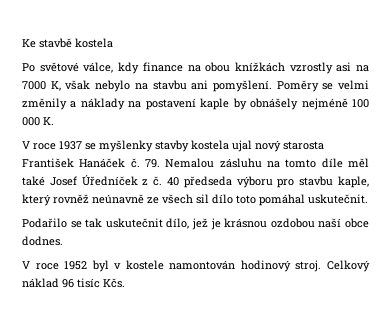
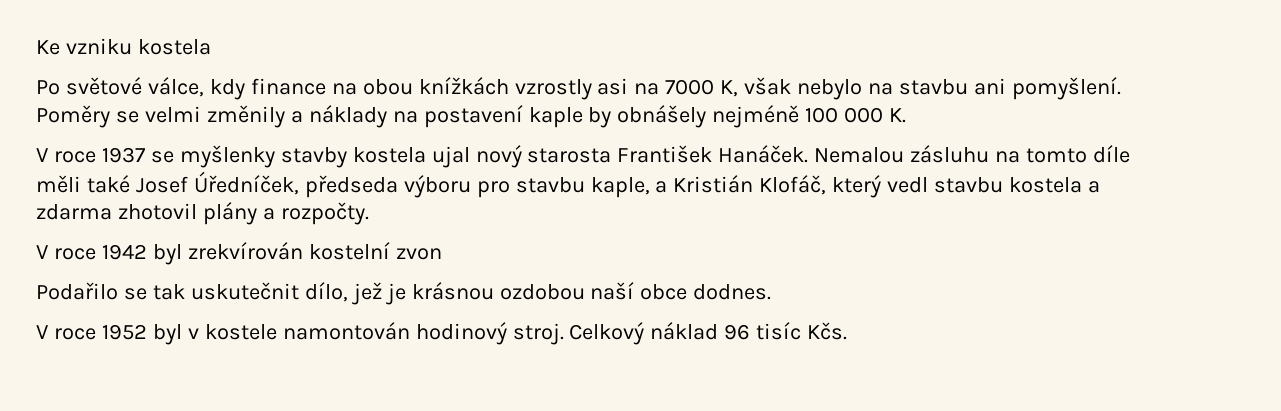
- Ke stavbě kostela
+ Ke vzniku kostela
- V roce 1937 se myšlenky stavby kostela ujal nový starosta František Hanáček č. 79. Nemalou zásluhu na tomto díle měl také Josef Úředníček z č. 40 předseda výboru pro stavbu kaple, který rovněž neúnavně ze všech sil dílo toto pomáhal uskutečnit.
+ V roce 1937 se myšlenky stavby kostela ujal nový starosta František Hanáček. Nemalou zásluhu na tomto díle měli také Josef Úředníček, předseda výboru pro stavbu kaple, a Kristián Klofáč, který vedl stavbu kostela a zdarma zhotovil plány a rozpočty.
+ V roce 1942 byl zrekvírován kostelní zvon

